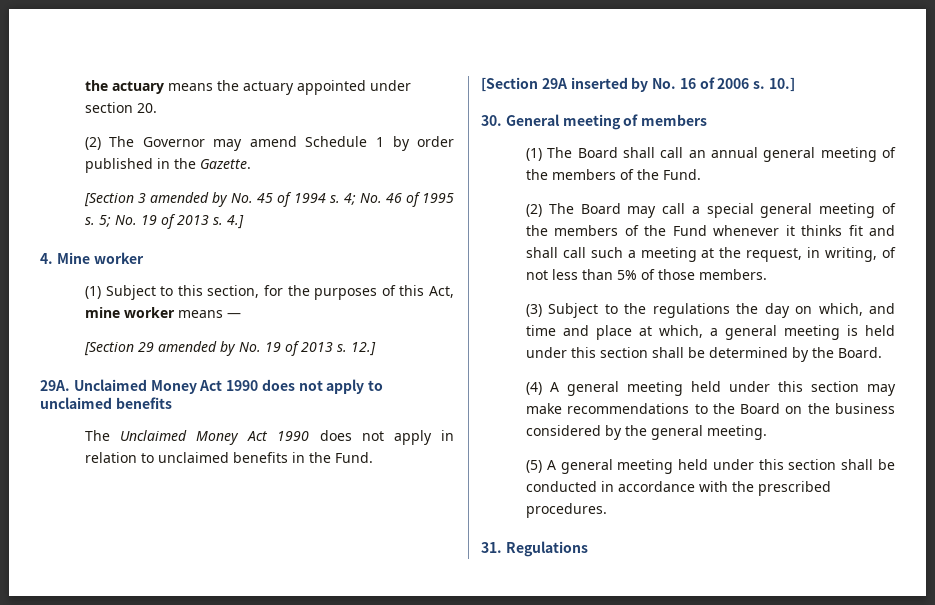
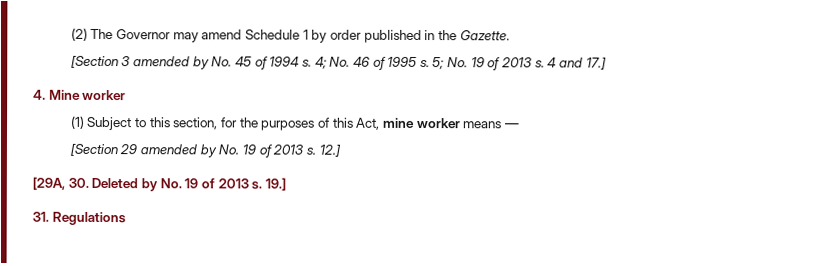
- the actuary means the actuary appointed under section 20.
- 4.]
+ 4 and 17.]
- 29A. Unclaimed Money Act 1990 does not apply to unclaimed benefits
- The Unclaimed Money Act 1990 does not apply in relation to unclaimed benefits in the Fund.
- [Section 29A inserted by No. 16 of 2006 s. 10.]
- 30. General meeting of members
- (1) The Board shall call an annual general meeting of the members of the Fund.
- (2) The Board may call a special general meeting of the members of the Fund whenever it thinks fit and shall call such a meeting at the request, in writing, of not less than 5% of those members.
- (3) Subject to the regulations the day on which, and time and place at which, a general meeting is held under this section shall be determined by the Board.
- (4) A general meeting held under this section may make recommendations to the Board on the business considered by the general meeting.
- (5) A general meeting held under this section shall be conducted in accordance with the prescribed procedures.
+ [29A, 30. Deleted by No. 19 of 2013 s. 19.]

